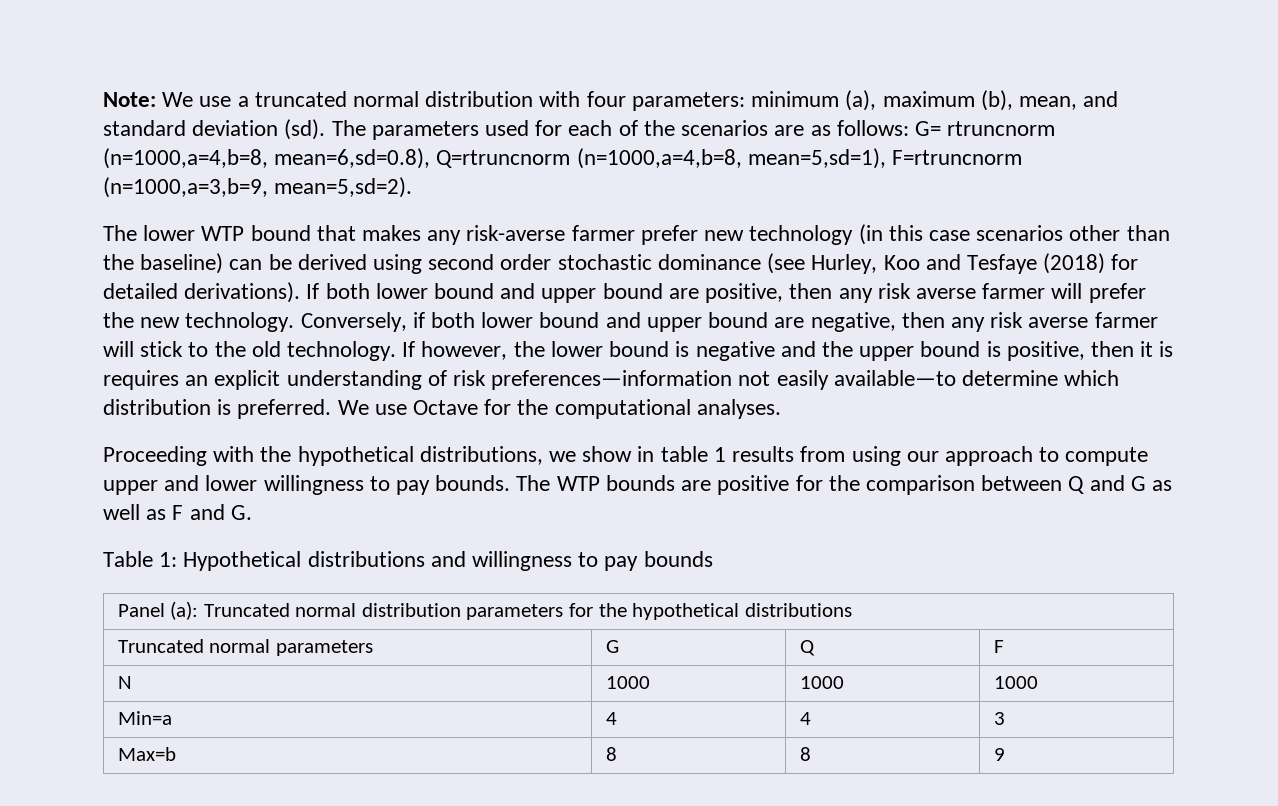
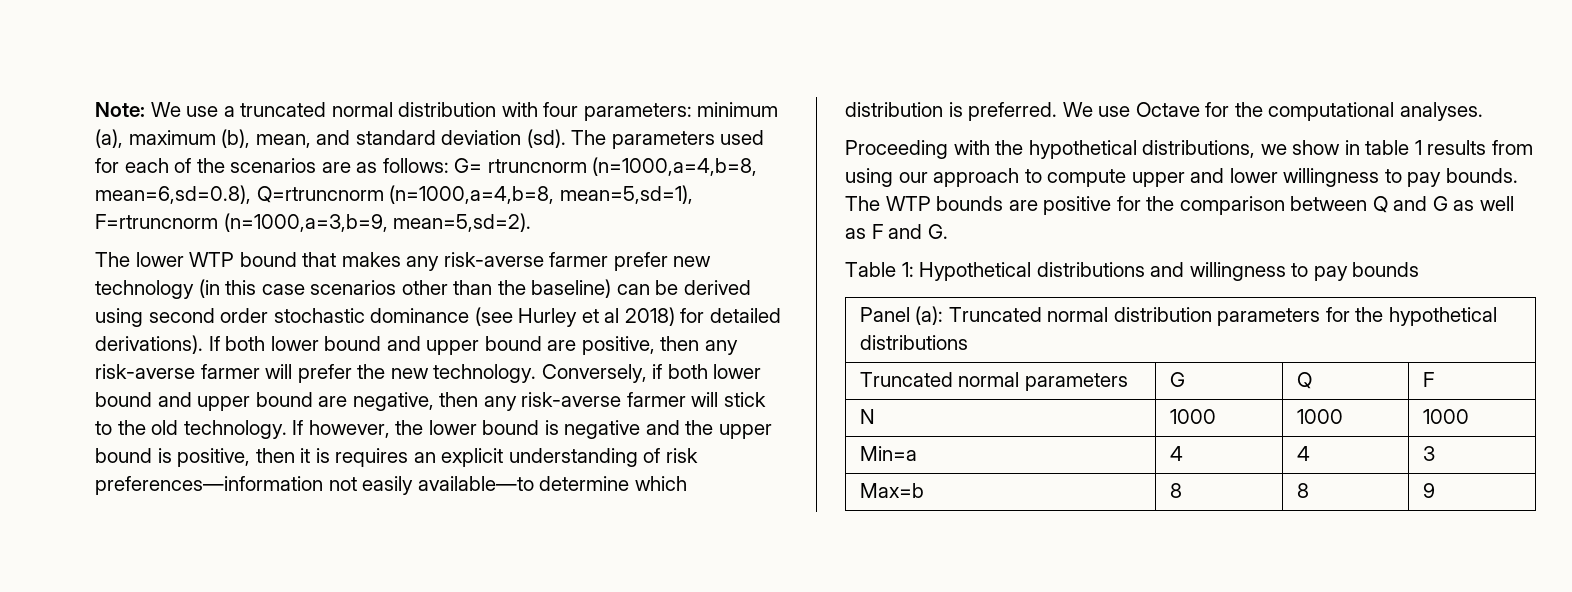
- The lower WTP bound that makes any risk-averse farmer prefer new technology (in this case scenarios other than the baseline) can be derived using second order stochastic dominance (see Hurley, Koo and Tesfaye (2018) for detailed derivations).
+ The lower WTP bound that makes any risk-averse farmer prefer new technology (in this case scenarios other than the baseline) can be derived using second order stochastic dominance (see Hurley et al 2018) for detailed derivations).
- If both lower bound and upper bound are positive, then any risk averse farmer will prefer the new technology.
+ If both lower bound and upper bound are positive, then any risk-averse farmer will prefer the new technology.
- Conversely, if both lower bound and upper bound are negative, then any risk averse farmer will stick to the old technology.
+ Conversely, if both lower bound and upper bound are negative, then any risk-averse farmer will stick to the old technology.

